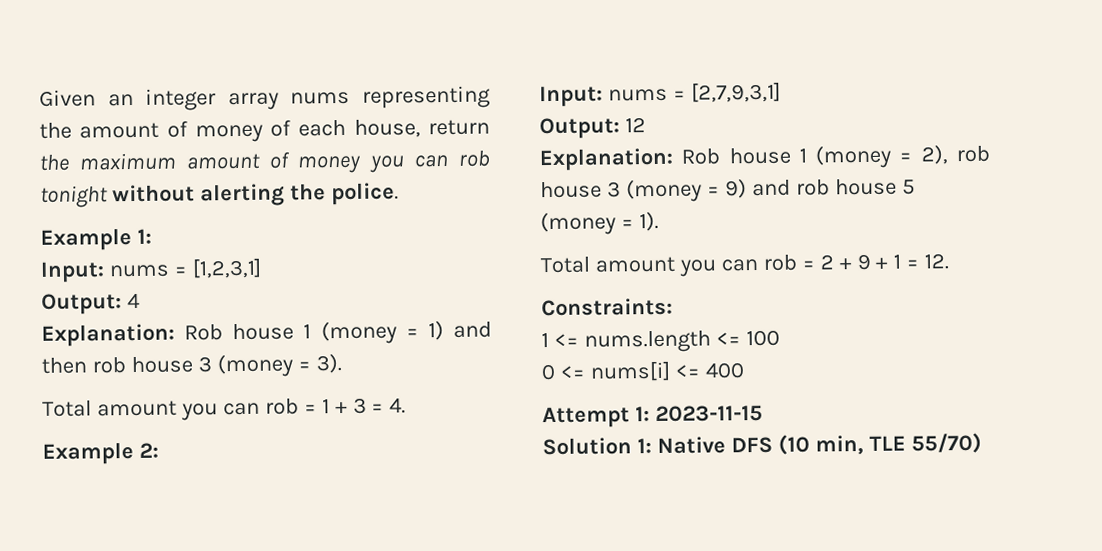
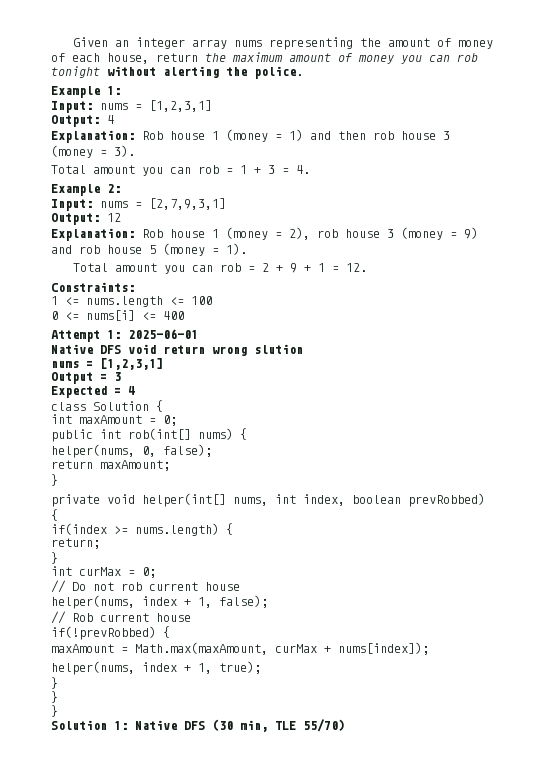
- Attempt 1: 2023-11-15
+ Attempt 1: 2025-06-01
+ Native DFS void return wrong slution
+ nums = [1,2,3,1]
+ Output = 3
+ Expected = 4
+ class Solution {
+ int maxAmount = 0;
+ public int rob(int[] nums) {
+ helper(nums, 0, false);
+ return maxAmount;
+ }
+ private void helper(int[] nums, int index, boolean prevRobbed) {
+ if(index >= nums.length) {
+ return;
+ }
+ int curMax = 0;
+ // Do not rob current house
+ helper(nums, index + 1, false);
+ // Rob current house
+ if(!prevRobbed) {
+ maxAmount = Math.max(maxAmount, curMax + nums[index]);
+ helper(nums, index + 1, true);
+ }
+ }
+ }
- Solution 1: Native DFS (10 min, TLE 55/70)
+ Solution 1: Native DFS (30 min, TLE 55/70)

